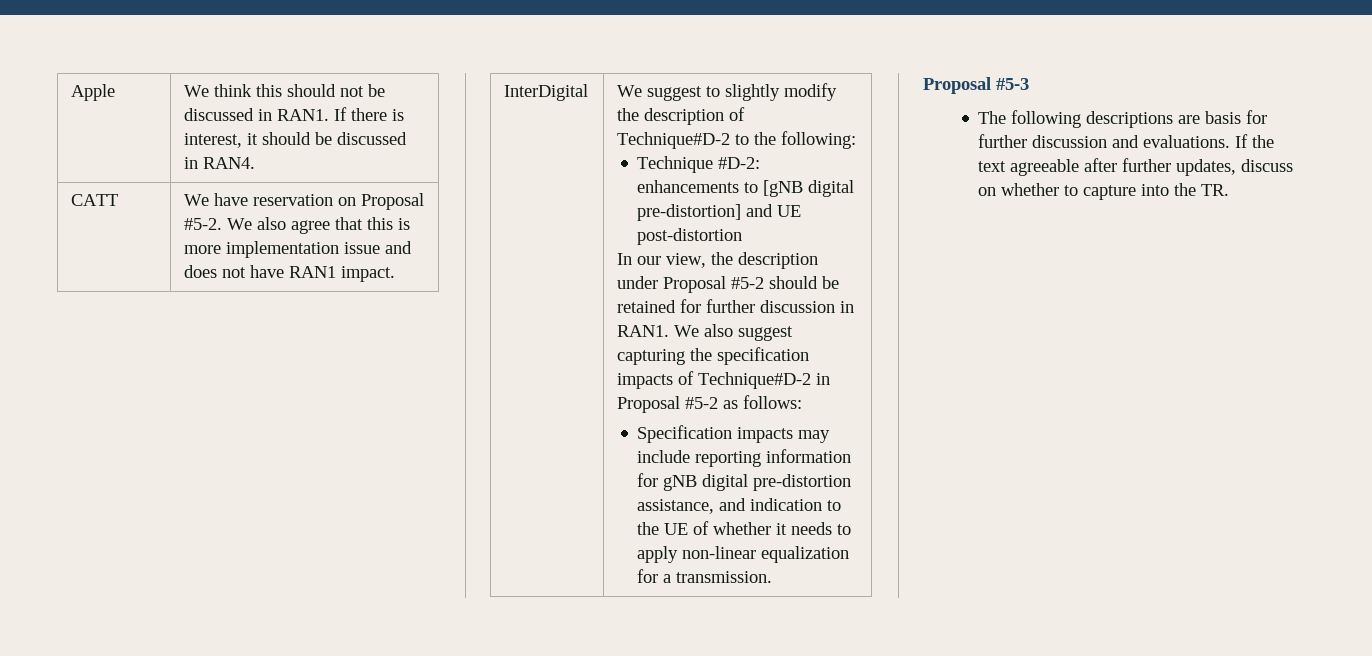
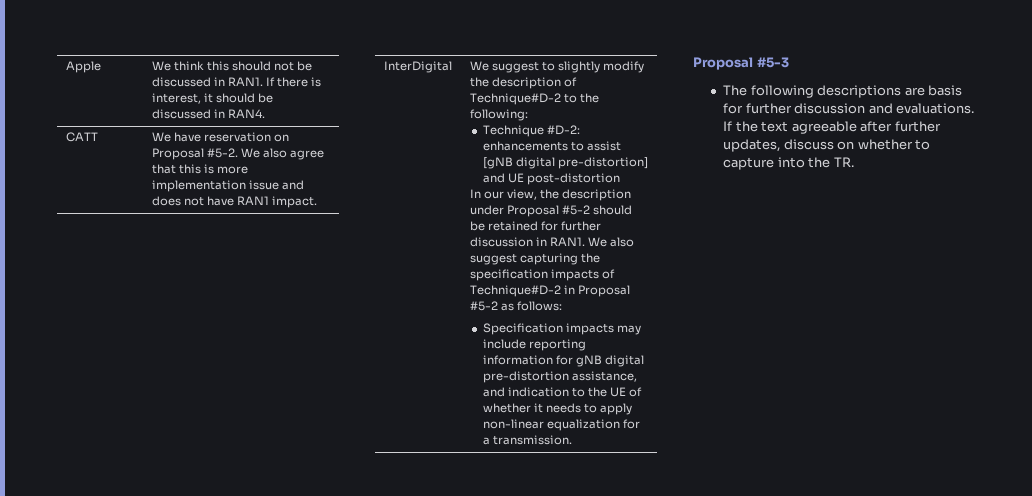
- Technique #D-2: enhancements to [gNB digital pre-distortion] and UE post-distortion
+ Technique #D-2: enhancements to assist [gNB digital pre-distortion] and UE post-distortion

